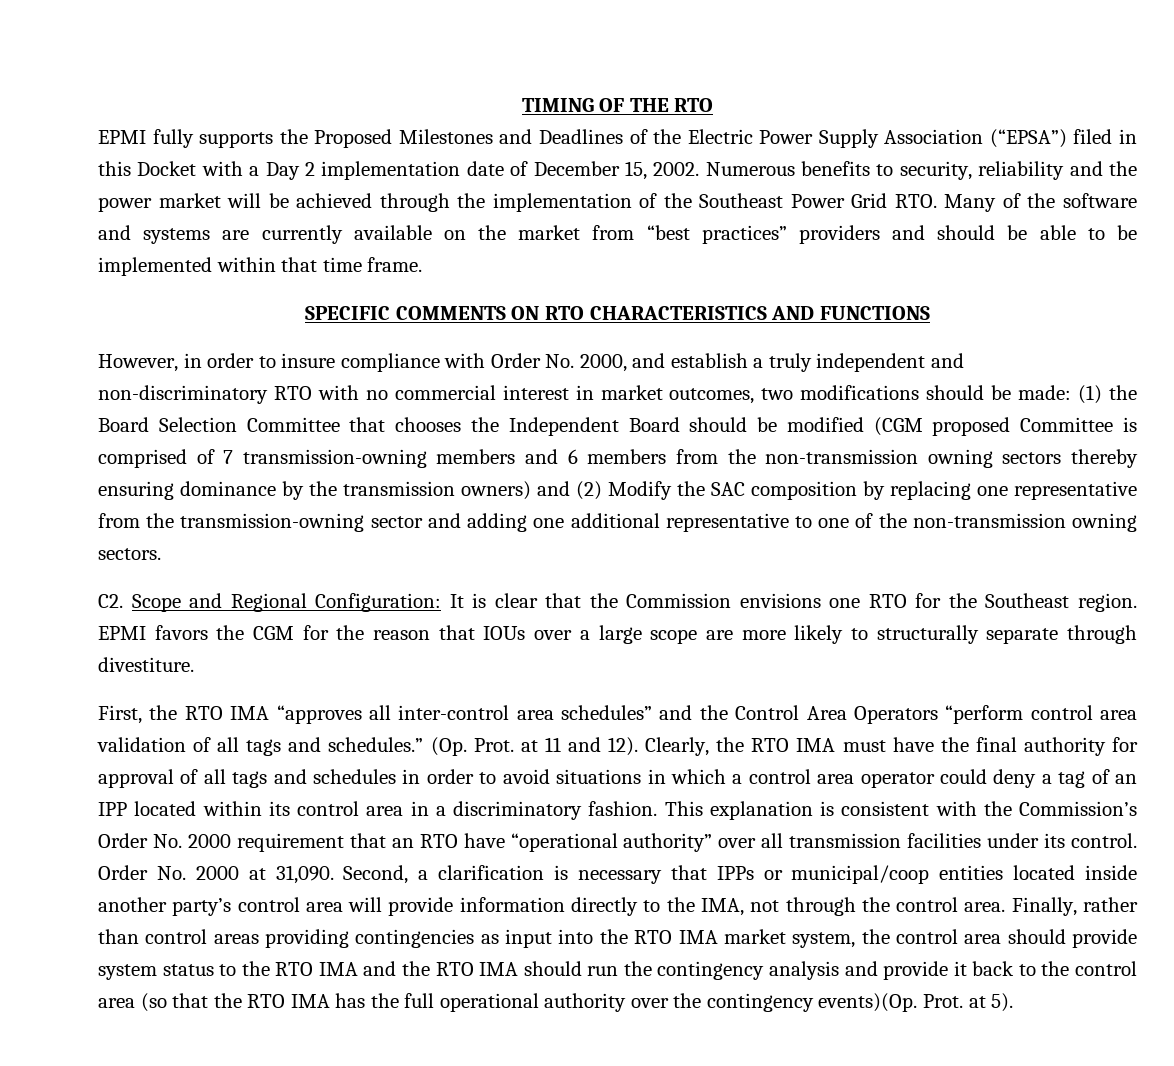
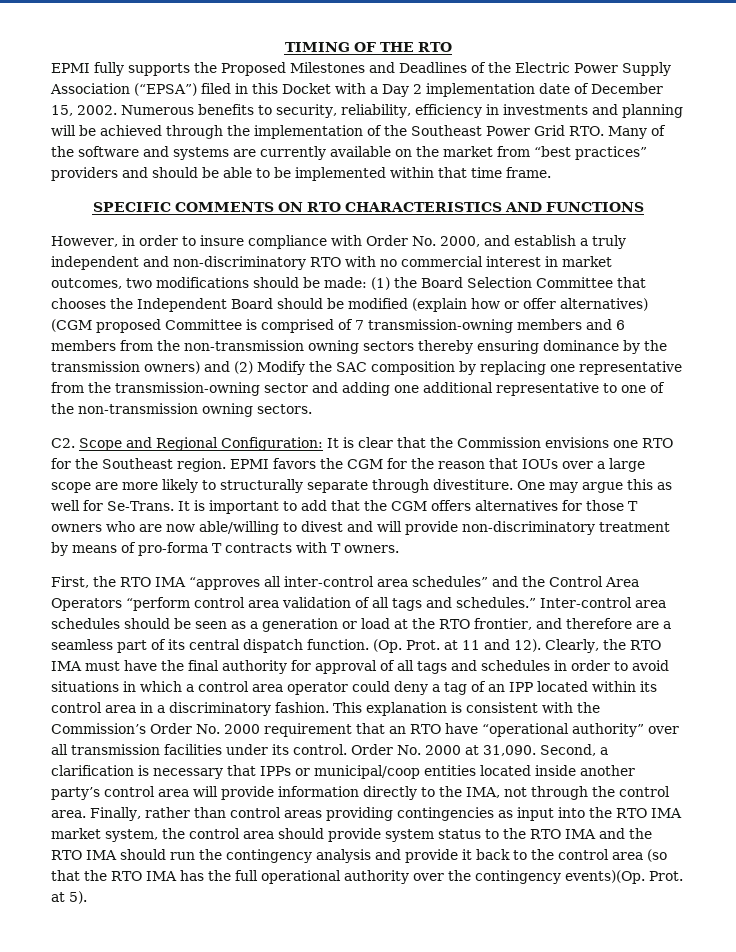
- Numerous benefits to security, reliability and the power market will be achieved through the implementation of the Southeast Power Grid RTO. Many of the software and systems are currently available on the market from “best practices” providers and should be able to be implemented within that time frame.
+ Numerous benefits to security, reliability, efficiency in investments and planning will be achieved through the implementation of the Southeast Power Grid RTO. Many of the software and systems are currently available on the market from “best practices” providers and should be able to be implemented within that time frame.
- (1) the Board Selection Committee that chooses the Independent Board should be modified (CGM proposed Committee is comprised of 7 transmission-owning members and 6 members from the non-transmission owning sectors thereby ensuring dominance by the transmission owners) and (2) Modify the SAC composition by replacing one representative from the transmission-owning sector and adding one additional representative to one of the non-transmission owning sectors.
+ (1) the Board Selection Committee that chooses the Independent Board should be modified (explain how or offer alternatives) (CGM proposed Committee is comprised of 7 transmission-owning members and 6 members from the non-transmission owning sectors thereby ensuring dominance by the transmission owners) and (2) Modify the SAC composition by replacing one representative from the transmission-owning sector and adding one additional representative to one of the non-transmission owning sectors.
+ One may argue this as well for Se-Trans. It is important to add that the CGM offers alternatives for those T owners who are now able/willing to divest and will provide non-discriminatory treatment by means of pro-forma T contracts with T owners.
+ Inter-control area schedules should be seen as a generation or load at the RTO frontier, and therefore are a seamless part of its central dispatch function.

